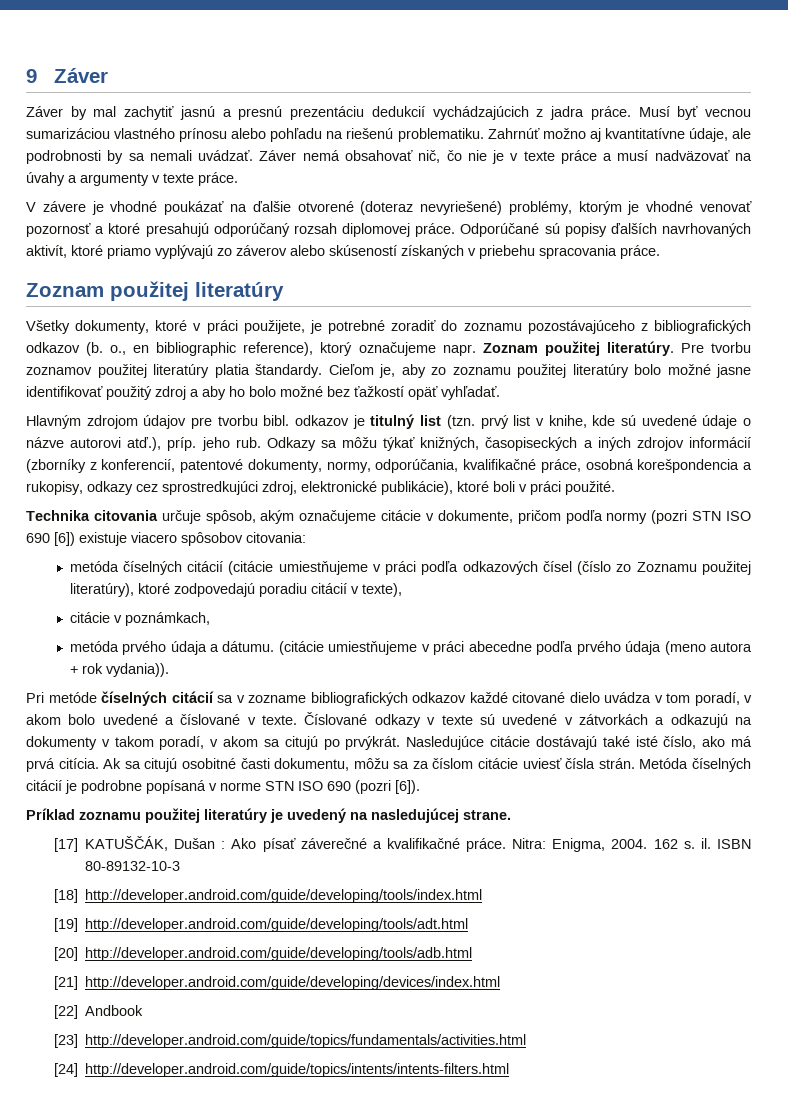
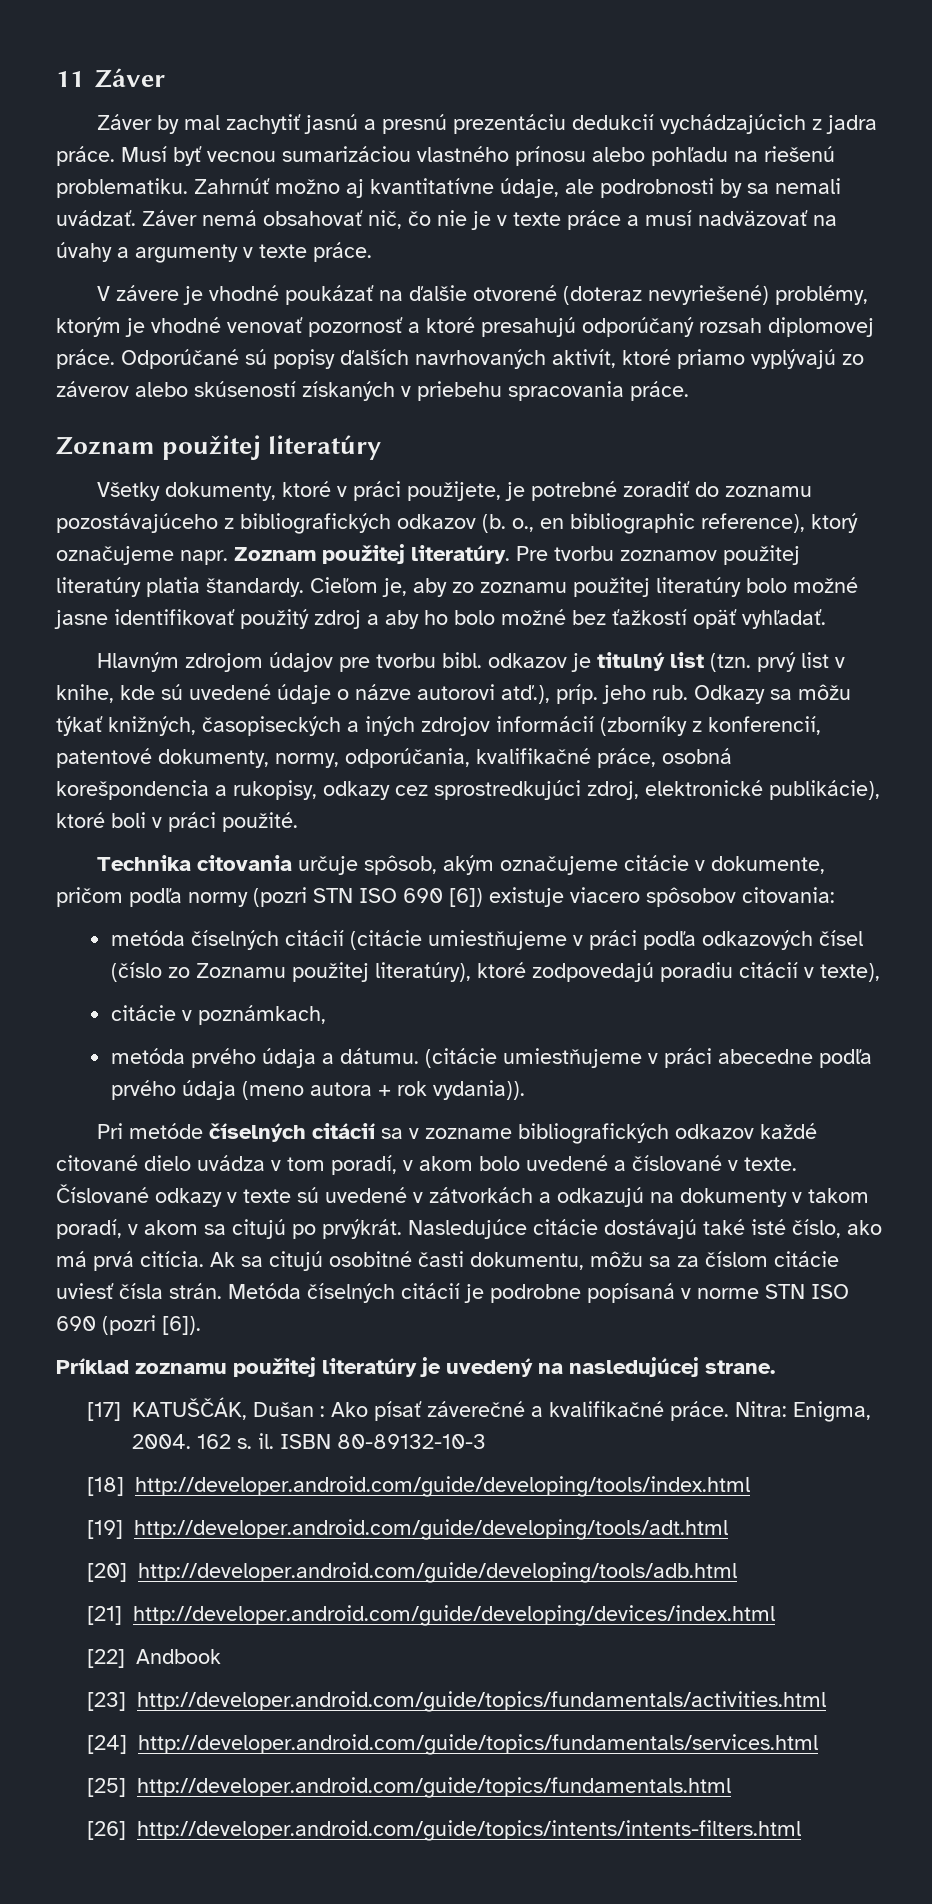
- 9 Záver
+ 11 Záver
- [24] http://developer.android.com/guide/topics/intents/intents-filters.html
+ [24] http://developer.android.com/guide/topics/fundamentals/services.html
+ [25] http://developer.android.com/guide/topics/fundamentals.html
+ [26] http://developer.android.com/guide/topics/intents/intents-filters.html

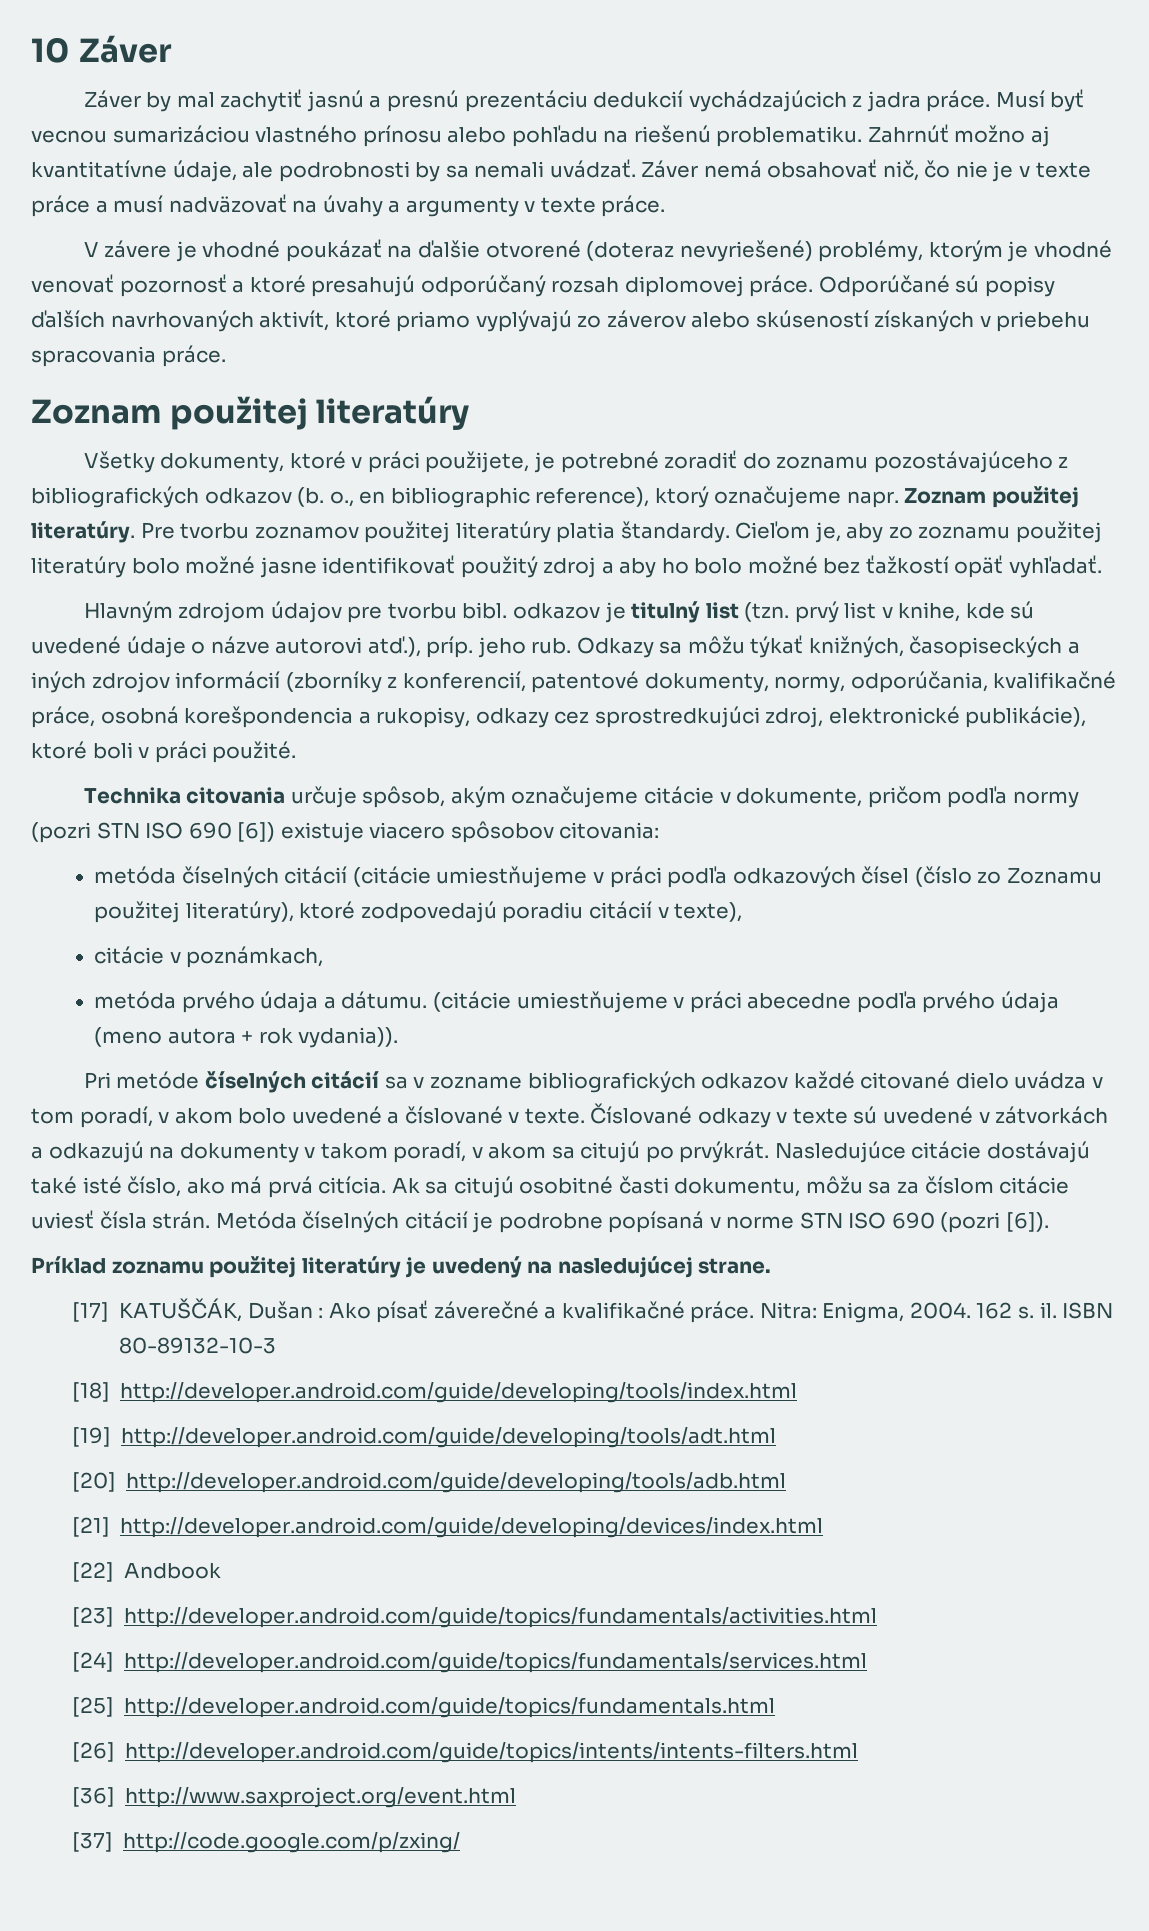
- 11 Záver
+ 10 Záver
+ [36] http://www.saxproject.org/event.html
+ [37] http://code.google.com/p/zxing/

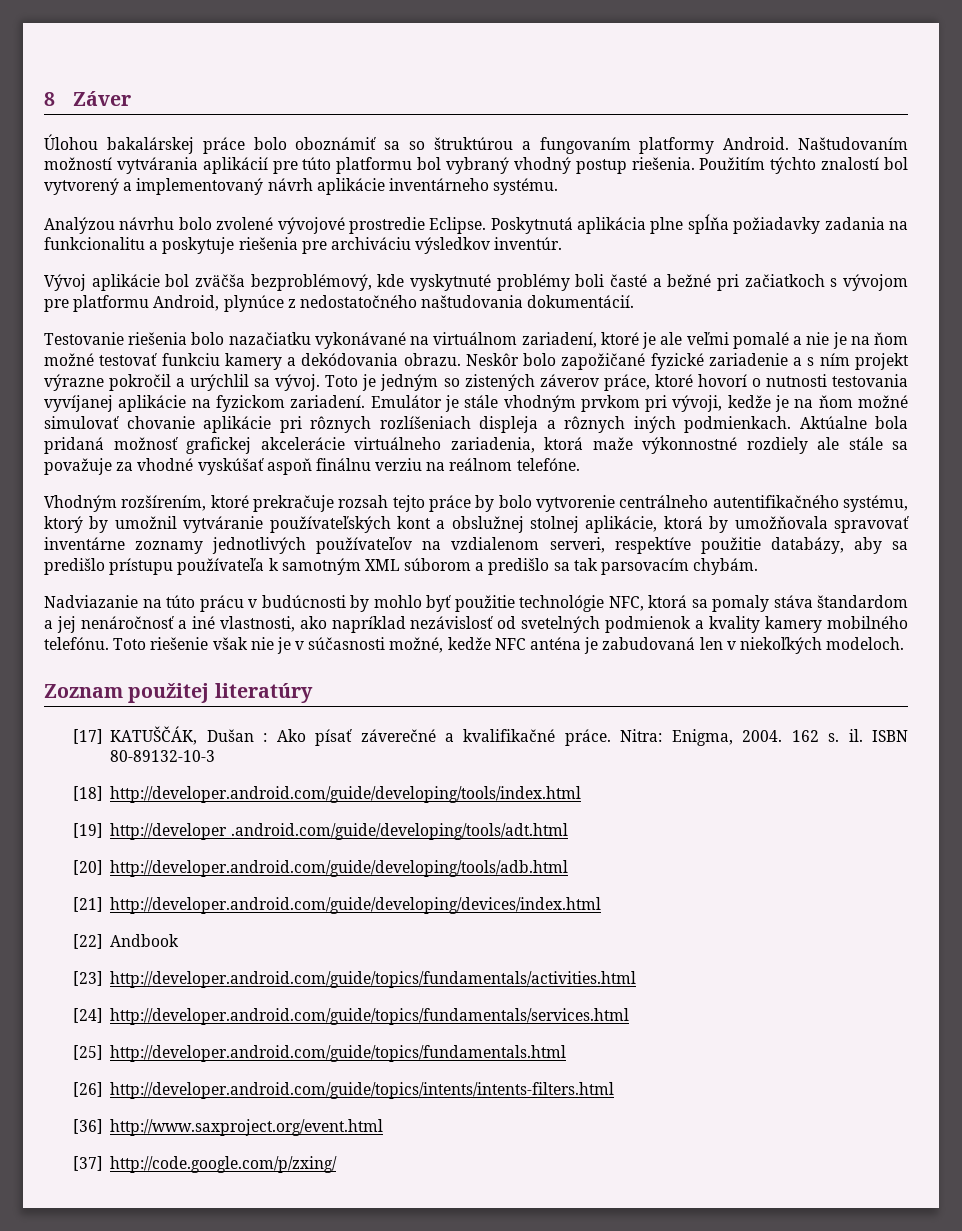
- 10 Záver
+ 8 Záver
- Záver by mal zachytiť jasnú a presnú prezentáciu dedukcií vychádzajúcich z jadra práce. Musí byť vecnou sumarizáciou vlastného prínosu alebo pohľadu na riešenú problematiku. Zahrnúť možno aj kvantitatívne údaje, ale podrobnosti by sa nemali uvádzať. Záver nemá obsahovať nič, čo nie je v texte práce a musí nadväzovať na úvahy a argumenty v texte práce.
- V závere je vhodné poukázať na ďalšie otvorené (doteraz nevyriešené) problémy, ktorým je vhodné venovať pozornosť a ktoré presahujú odporúčaný rozsah diplomovej práce. Odporúčané sú popisy ďalších navrhovaných aktivít, ktoré priamo vyplývajú zo záverov alebo skúseností získaných v priebehu spracovania práce.
+ Úlohou bakalárskej práce bolo oboznámiť sa so štruktúrou a fungovaním platformy Android. Naštudovaním možností vytvárania aplikácií pre túto platformu bol vybraný vhodný postup riešenia. Použitím týchto znalostí bol vytvorený a implementovaný návrh aplikácie inventárneho systému.
+ Analýzou návrhu bolo zvolené vývojové prostredie Eclipse. Poskytnutá aplikácia plne spĺňa požiadavky zadania na funkcionalitu a poskytuje riešenia pre archiváciu výsledkov inventúr.
+ Vývoj aplikácie bol zväčša bezproblémový, kde vyskytnuté problémy boli časté a bežné pri začiatkoch s vývojom pre platformu Android, plynúce z nedostatočného naštudovania dokumentácií.
+ Testovanie riešenia bolo nazačiatku vykonávané na virtuálnom zariadení, ktoré je ale veľmi pomalé a nie je na ňom možné testovať funkciu kamery a dekódovania obrazu. Neskôr bolo zapožičané fyzické zariadenie a s ním projekt výrazne pokročil a urýchlil sa vývoj. Toto je jedným so zistených záverov práce, ktoré hovorí o nutnosti testovania vyvíjanej aplikácie na fyzickom zariadení. Emulátor je stále vhodným prvkom pri vývoji, kedže je na ňom možné simulovať chovanie aplikácie pri rôznych rozlíšeniach displeja a rôznych iných podmienkach. Aktúalne bola pridaná možnosť grafickej akcelerácie virtuálneho zariadenia, ktorá maže výkonnostné rozdiely ale stále sa považuje za vhodné vyskúšať aspoň finálnu verziu na reálnom telefóne.
+ Vhodným rozšírením, ktoré prekračuje rozsah tejto práce by bolo vytvorenie centrálneho autentifikačného systému, ktorý by umožnil vytváranie používateľských kont a obslužnej stolnej aplikácie, ktorá by umožňovala spravovať inventárne zoznamy jednotlivých používateľov na vzdialenom serveri, respektíve použitie databázy, aby sa predišlo prístupu používateľa k samotným XML súborom a predišlo sa tak parsovacím chybám.
+ Nadviazanie na túto prácu v budúcnosti by mohlo byť použitie technológie NFC, ktorá sa pomaly stáva štandardom a jej nenáročnosť a iné vlastnosti, ako napríklad nezávislosť od svetelných podmienok a kvality kamery mobilného telefónu. Toto riešenie však nie je v súčasnosti možné, kedže NFC anténa je zabudovaná len v niekoľkých modeloch.
  Zoznam použitej literatúry
- Všetky dokumenty, ktoré v práci použijete, je potrebné zoradiť do zoznamu pozostávajúceho z bibliografických odkazov (b. o., en bibliographic reference), ktorý označujeme napr. Zoznam použitej literatúry. Pre tvorbu zoznamov použitej literatúry platia štandardy. Cieľom je, aby zo zoznamu použitej literatúry bolo možné jasne identifikovať použitý zdroj a aby ho bolo možné bez ťažkostí opäť vyhľadať.
- Hlavným zdrojom údajov pre tvorbu bibl. odkazov je titulný list (tzn. prvý list v knihe, kde sú uvedené údaje o názve autorovi atď.), príp. jeho rub. Odkazy sa môžu týkať knižných, časopiseckých a iných zdrojov informácií (zborníky z konferencií, patentové dokumenty, normy, odporúčania, kvalifikačné práce, osobná korešpondencia a rukopisy, odkazy cez sprostredkujúci zdroj, elektronické publikácie), ktoré boli v práci použité.
- Technika citovania určuje spôsob, akým označujeme citácie v dokumente, pričom podľa normy (pozri STN ISO 690 [6]) existuje viacero spôsobov citovania:
- metóda číselných citácií (citácie umiestňujeme v práci podľa odkazových čísel (číslo zo Zoznamu použitej literatúry), ktoré zodpovedajú poradiu citácií v texte),
- citácie v poznámkach,
- metóda prvého údaja a dátumu. (citácie umiestňujeme v práci abecedne podľa prvého údaja (meno autora + rok vydania)).
- Pri metóde číselných citácií sa v zozname bibliografických odkazov každé citované dielo uvádza v tom poradí, v akom bolo uvedené a číslované v texte. Číslované odkazy v texte sú uvedené v zátvorkách a odkazujú na dokumenty v takom poradí, v akom sa citujú po prvýkrát. Nasledujúce citácie dostávajú také isté číslo, ako má prvá citícia. Ak sa citujú osobitné časti dokumentu, môžu sa za číslom citácie uviesť čísla strán. Metóda číselných citácií je podrobne popísaná v norme STN ISO 690 (pozri [6]).
- Príklad zoznamu použitej literatúry je uvedený na nasledujúcej strane.
- [19] http://developer.android.com/guide/developing/tools/adt.html
+ [19] http://developer .android.com/guide/developing/tools/adt.html

